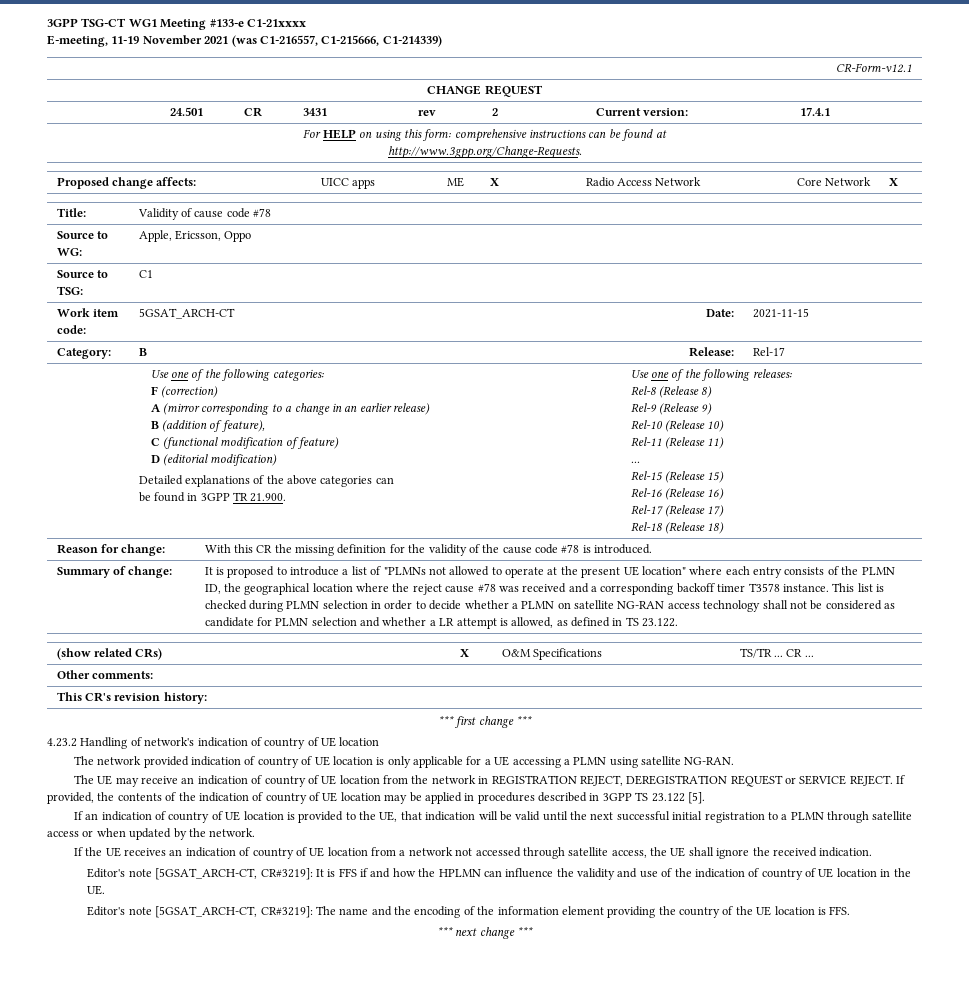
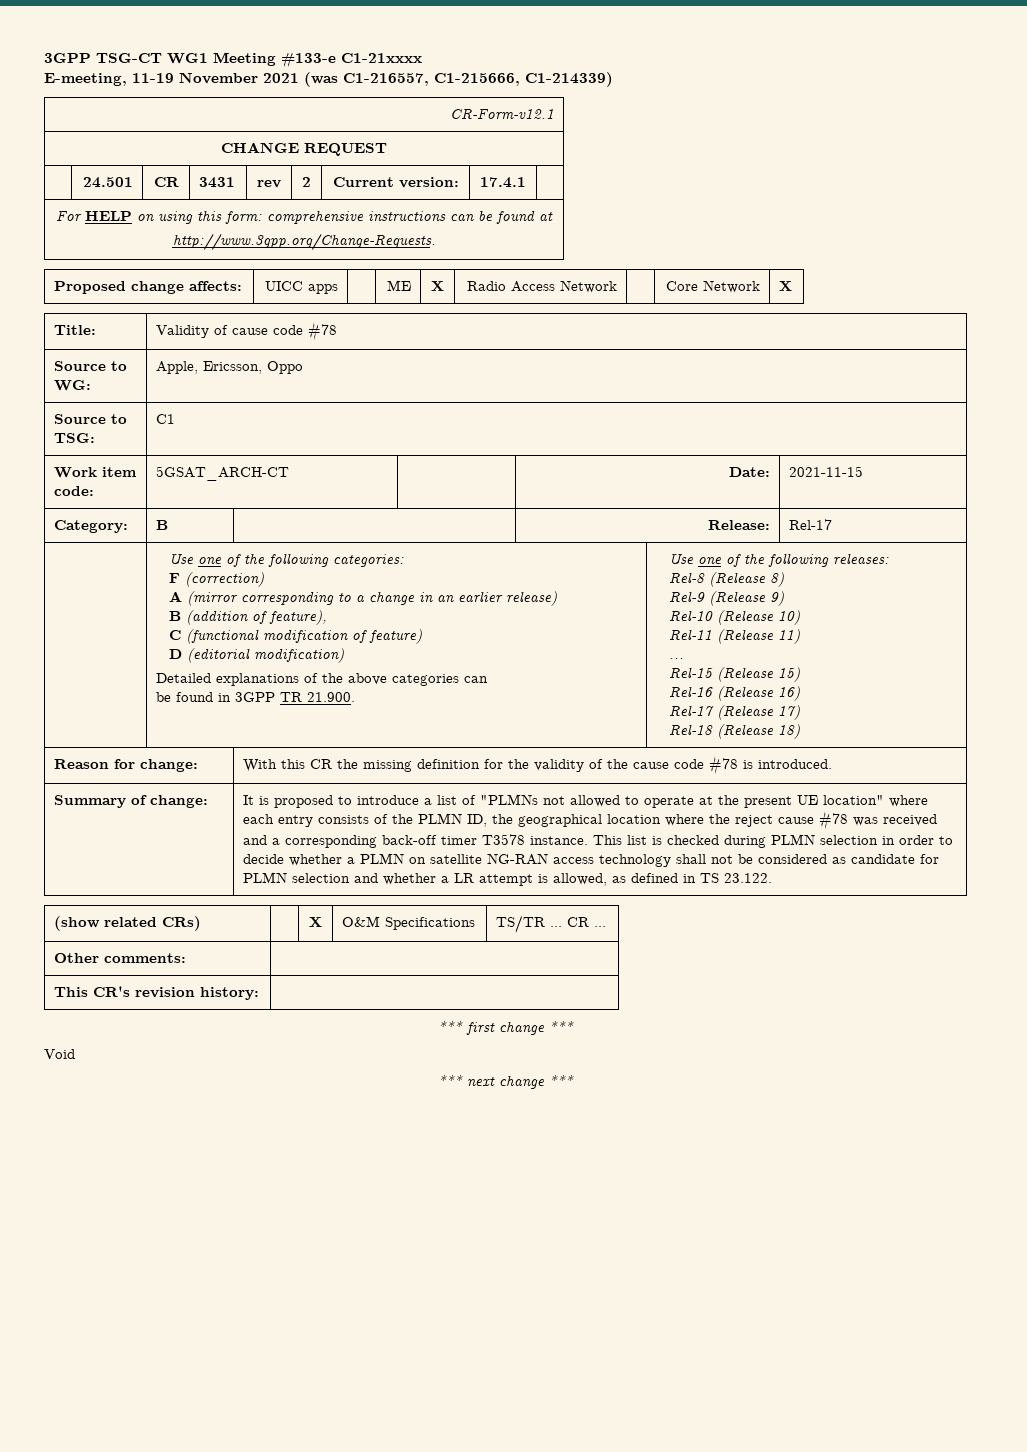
- It is proposed to introduce a list of "PLMNs not allowed to operate at the present UE location" where each entry consists of the PLMN ID, the geographical location where the reject cause #78 was received and a corresponding backoff timer T3578 instance.
+ It is proposed to introduce a list of "PLMNs not allowed to operate at the present UE location" where each entry consists of the PLMN ID, the geographical location where the reject cause #78 was received and a corresponding back-off timer T3578 instance.
- 4.23.2 Handling of network's indication of country of UE location
- The network provided indication of country of UE location is only applicable for a UE accessing a PLMN using satellite NG-RAN.
- The UE may receive an indication of country of UE location from the network in REGISTRATION REJECT, DEREGISTRATION REQUEST or SERVICE REJECT. If provided, the contents of the indication of country of UE location may be applied in procedures described in 3GPP TS 23.122 [5].
- If an indication of country of UE location is provided to the UE, that indication will be valid until the next successful initial registration to a PLMN through satellite access or when updated by the network.
- If the UE receives an indication of country of UE location from a network not accessed through satellite access, the UE shall ignore the received indication.
- Editor's note [5GSAT_ARCH-CT, CR#3219]: It is FFS if and how the HPLMN can influence the validity and use of the indication of country of UE location in the UE.
- Editor's note [5GSAT_ARCH-CT, CR#3219]: The name and the encoding of the information element providing the country of the UE location is FFS.
+ Void

